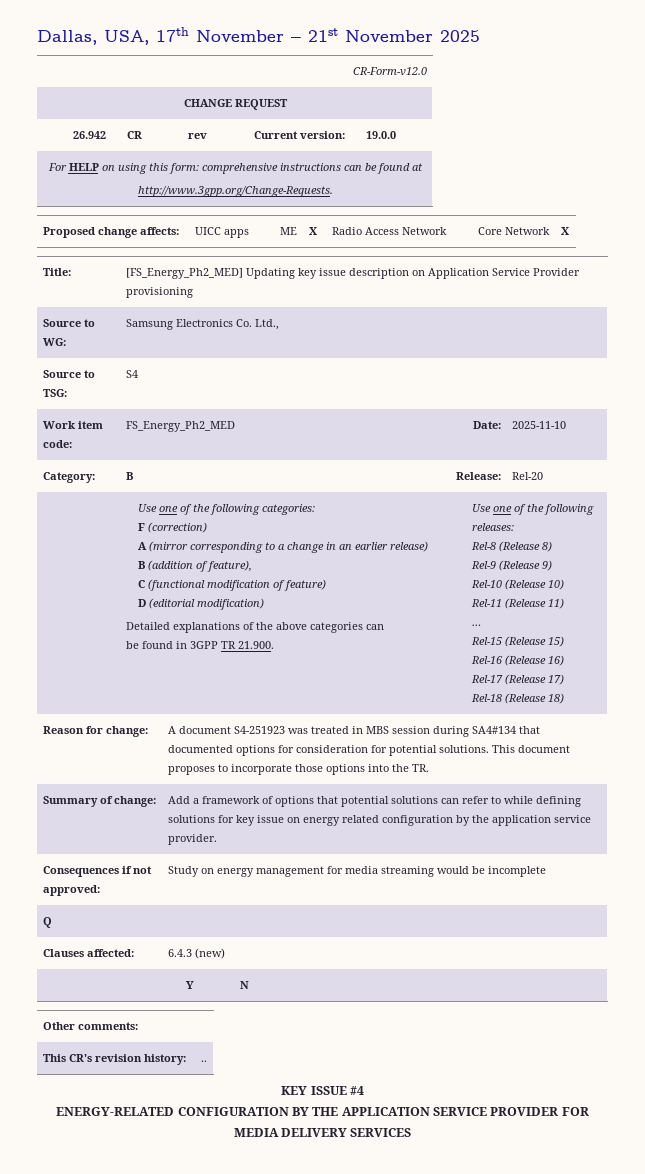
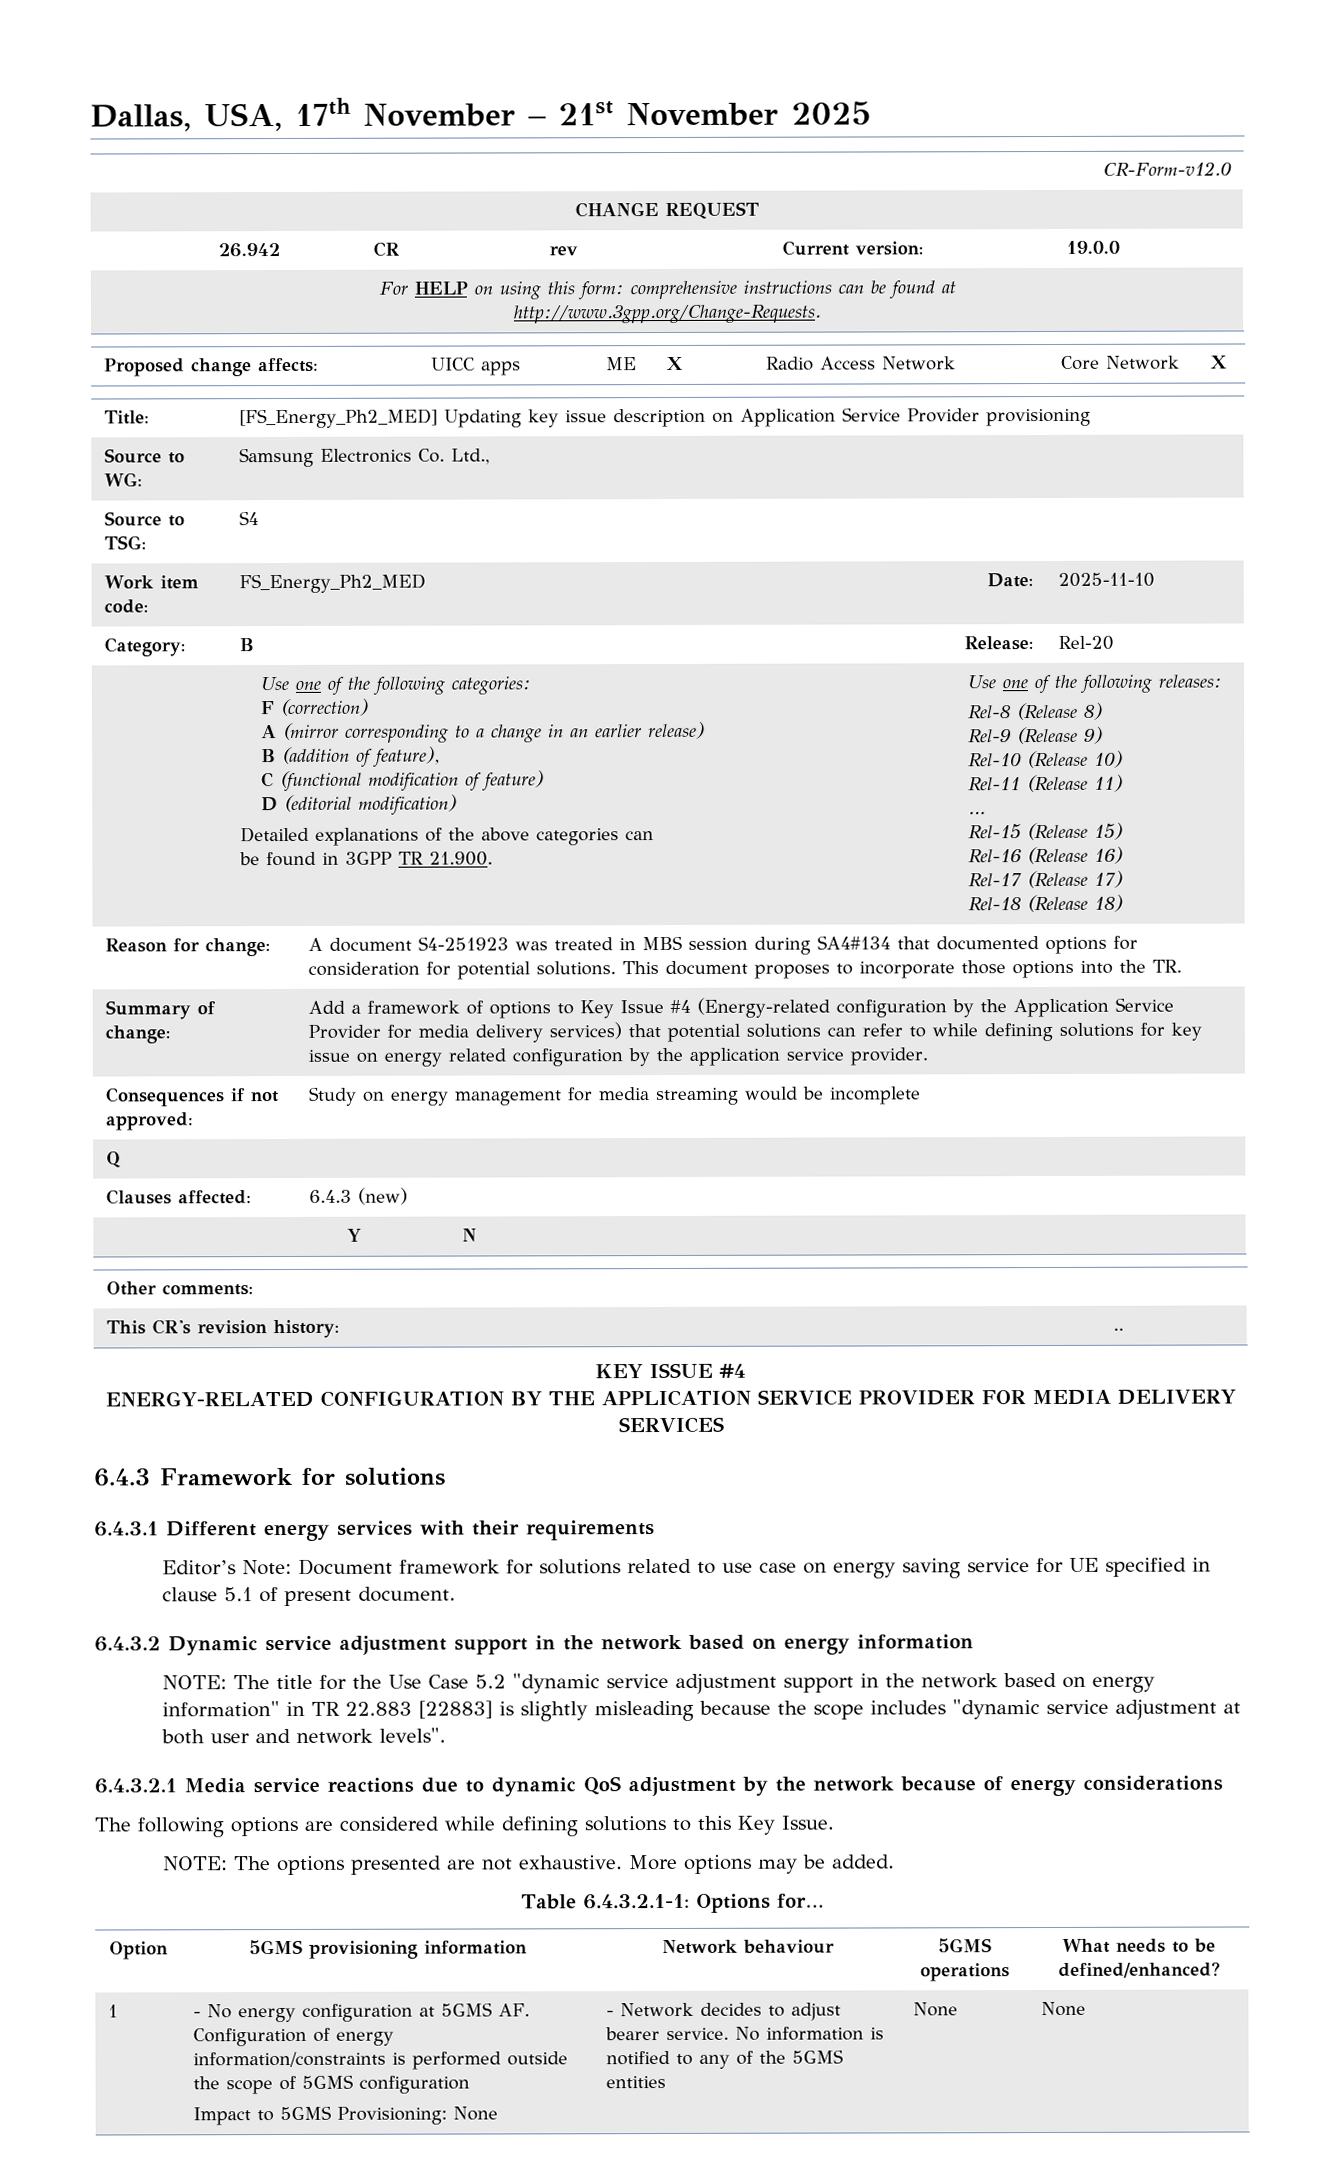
- Add a framework of options that potential solutions can refer to while defining solutions for key issue on energy related configuration by the application service provider.
+ Add a framework of options to Key Issue #4 (Energy-related configuration by the Application Service Provider for media delivery services) that potential solutions can refer to while defining solutions for key issue on energy related configuration by the application service provider.
+ 6.4.3 Framework for solutions
+ 6.4.3.1 Different energy services with their requirements
+ Editor’s Note: Document framework for solutions related to use case on energy saving service for UE specified in clause 5.1 of present document.
+ 6.4.3.2 Dynamic service adjustment support in the network based on energy information
+ NOTE: The title for the Use Case 5.2 "dynamic service adjustment support in the network based on energy information" in TR 22.883 [22883] is slightly misleading because the scope includes "dynamic service adjustment at both user and network levels".
+ 6.4.3.2.1 Media service reactions due to dynamic QoS adjustment by the network because of energy considerations
+ The following options are considered while defining solutions to this Key Issue.
+ NOTE: The options presented are not exhaustive. More options may be added.
+ Table 6.4.3.2.1-1: Options for…
+ Option | 5GMS provisioning information | Network behaviour | 5GMS operations | What needs to be defined/enhanced?
+ 1 | - No energy configuration at 5GMS AF. Configuration of energy information/constraints is performed outside the scope of 5GMS configuration
+ Impact to 5GMS Provisioning: None | - Network decides to adjust bearer service. No information is notified to any of the 5GMS entities | None | None

